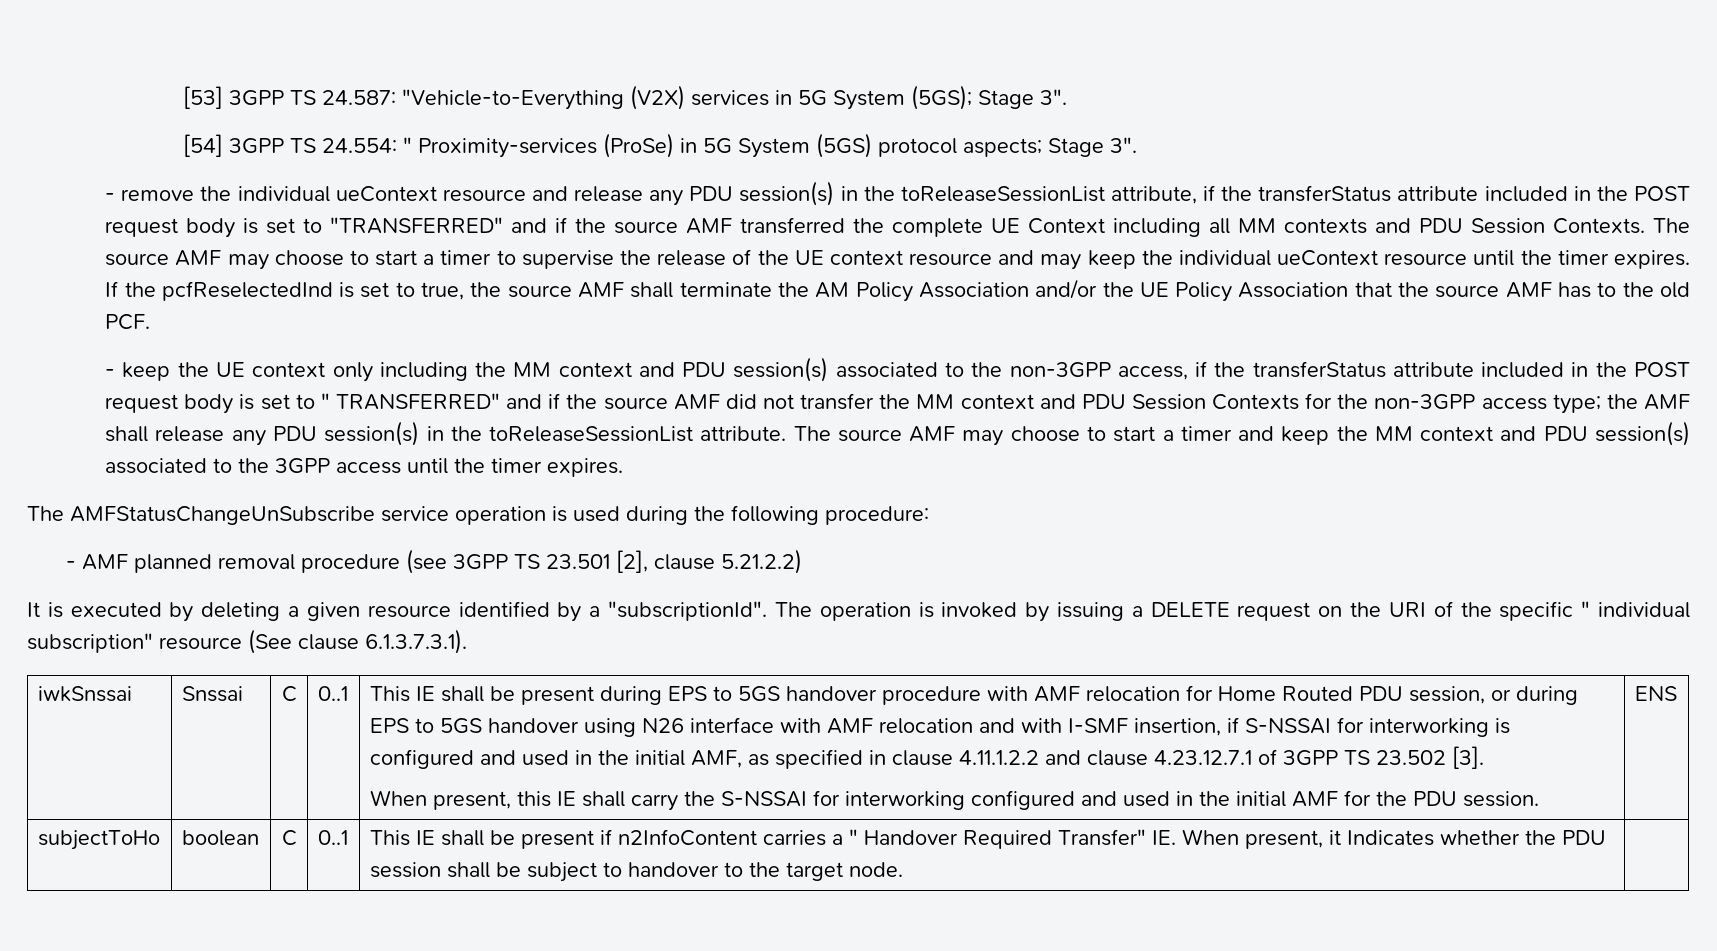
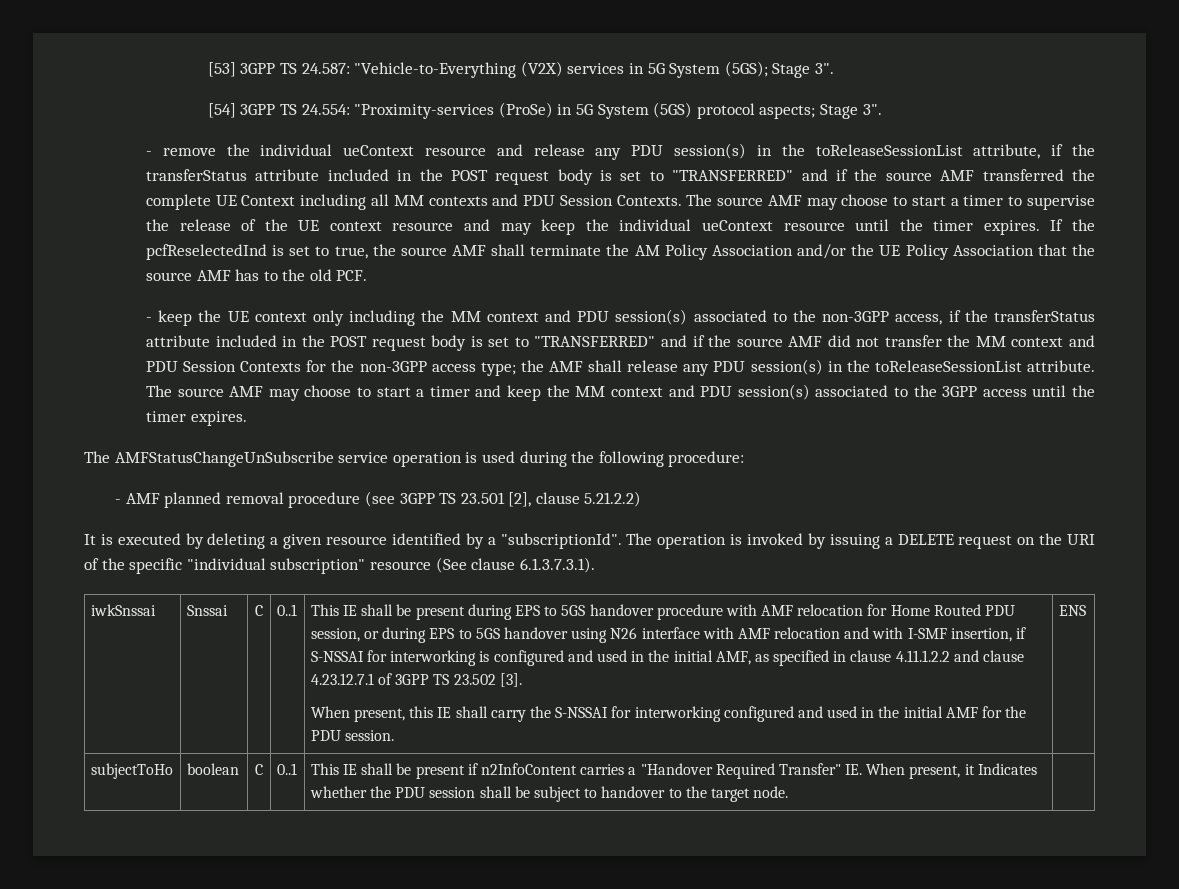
- [54] 3GPP TS 24.554: " Proximity-services (ProSe) in 5G System (5GS) protocol aspects; Stage 3".
+ [54] 3GPP TS 24.554: "Proximity-services (ProSe) in 5G System (5GS) protocol aspects; Stage 3".
- - keep the UE context only including the MM context and PDU session(s) associated to the non-3GPP access, if the transferStatus attribute included in the POST request body is set to " TRANSFERRED" and if the source AMF did not transfer the MM context and PDU Session Contexts for the non-3GPP access type;
+ - keep the UE context only including the MM context and PDU session(s) associated to the non-3GPP access, if the transferStatus attribute included in the POST request body is set to "TRANSFERRED" and if the source AMF did not transfer the MM context and PDU Session Contexts for the non-3GPP access type;
- The operation is invoked by issuing a DELETE request on the URI of the specific " individual subscription" resource (See clause 6.1.3.7.3.1).
+ The operation is invoked by issuing a DELETE request on the URI of the specific "individual subscription" resource (See clause 6.1.3.7.3.1).
- subjectToHo | boolean | C | 0..1 | This IE shall be present if n2InfoContent carries a " Handover Required Transfer" IE. When present, it Indicates whether the PDU session shall be subject to handover to the target node. |
+ subjectToHo | boolean | C | 0..1 | This IE shall be present if n2InfoContent carries a "Handover Required Transfer" IE. When present, it Indicates whether the PDU session shall be subject to handover to the target node. |

